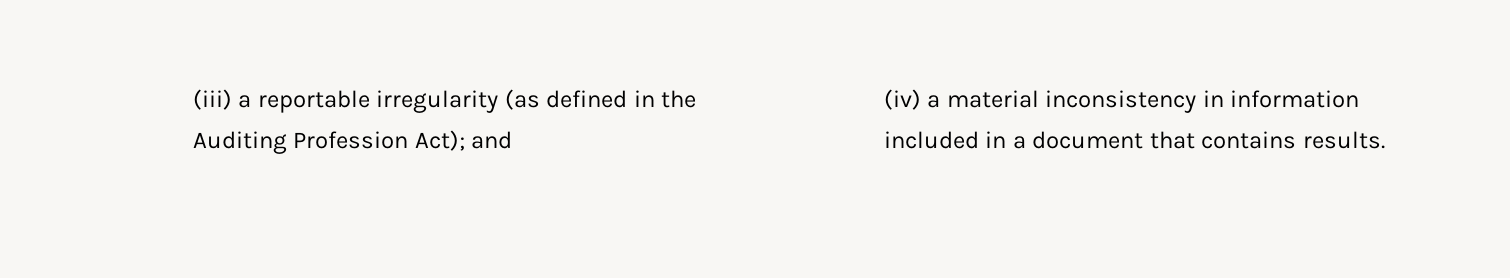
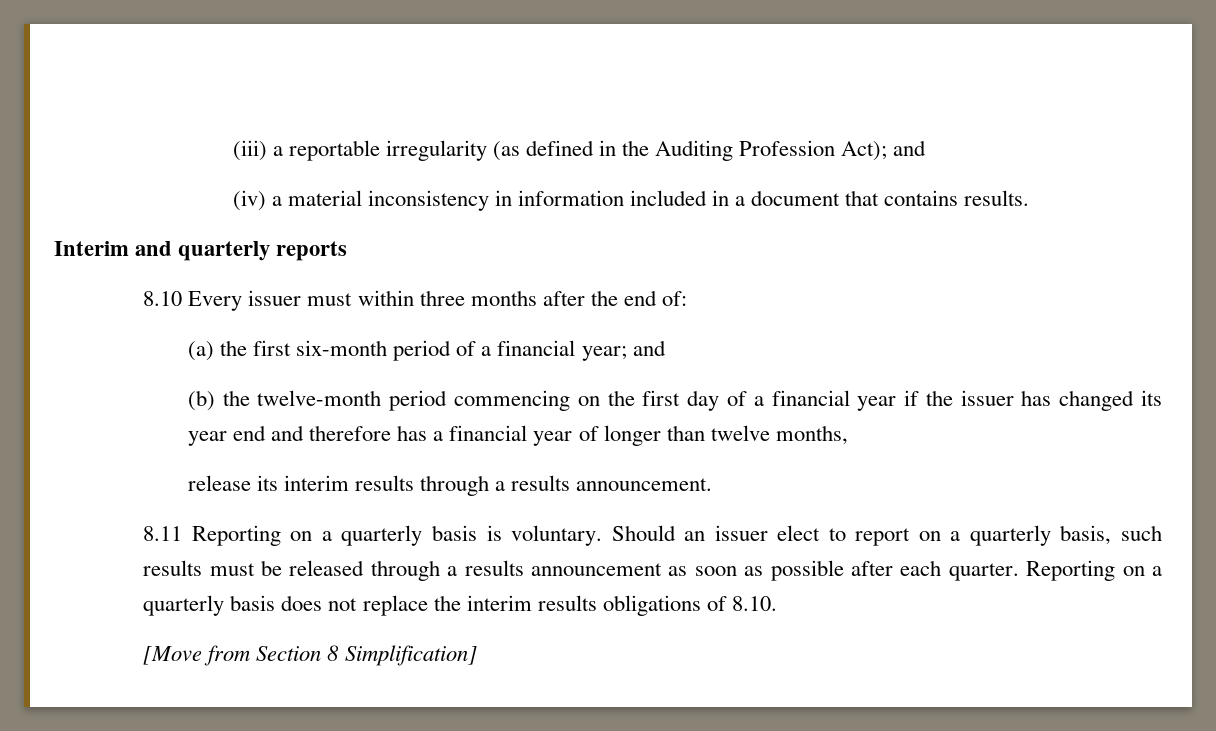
+ Interim and quarterly reports
+ 8.10 Every issuer must within three months after the end of:
+ (a) the first six-month period of a financial year; and
+ (b) the twelve-month period commencing on the first day of a financial year if the issuer has changed its year end and therefore has a financial year of longer than twelve months,
+ release its interim results through a results announcement.
+ 8.11 Reporting on a quarterly basis is voluntary. Should an issuer elect to report on a quarterly basis, such results must be released through a results announcement as soon as possible after each quarter. Reporting on a quarterly basis does not replace the interim results obligations of 8.10.
+ [Move from Section 8 Simplification]

